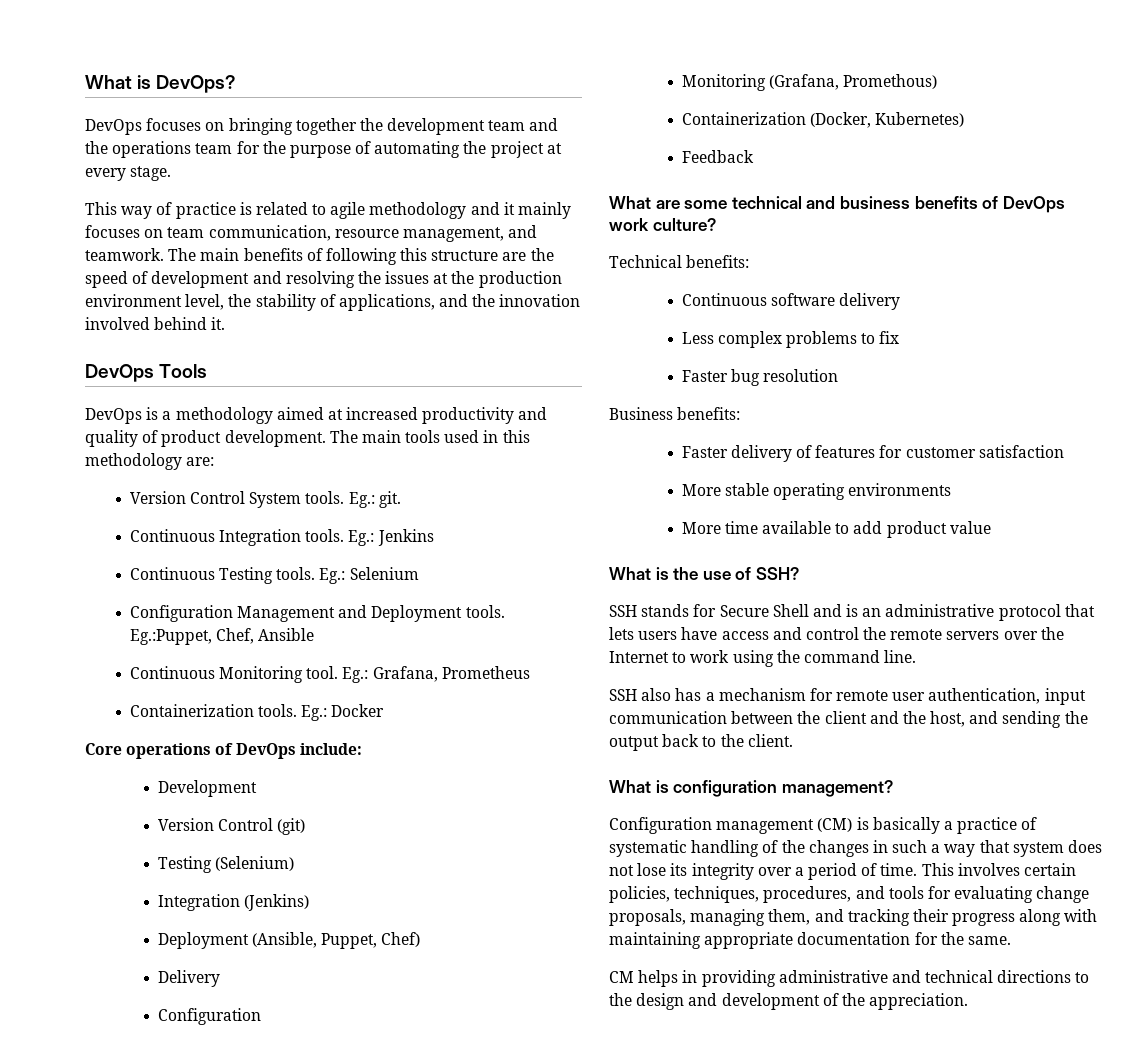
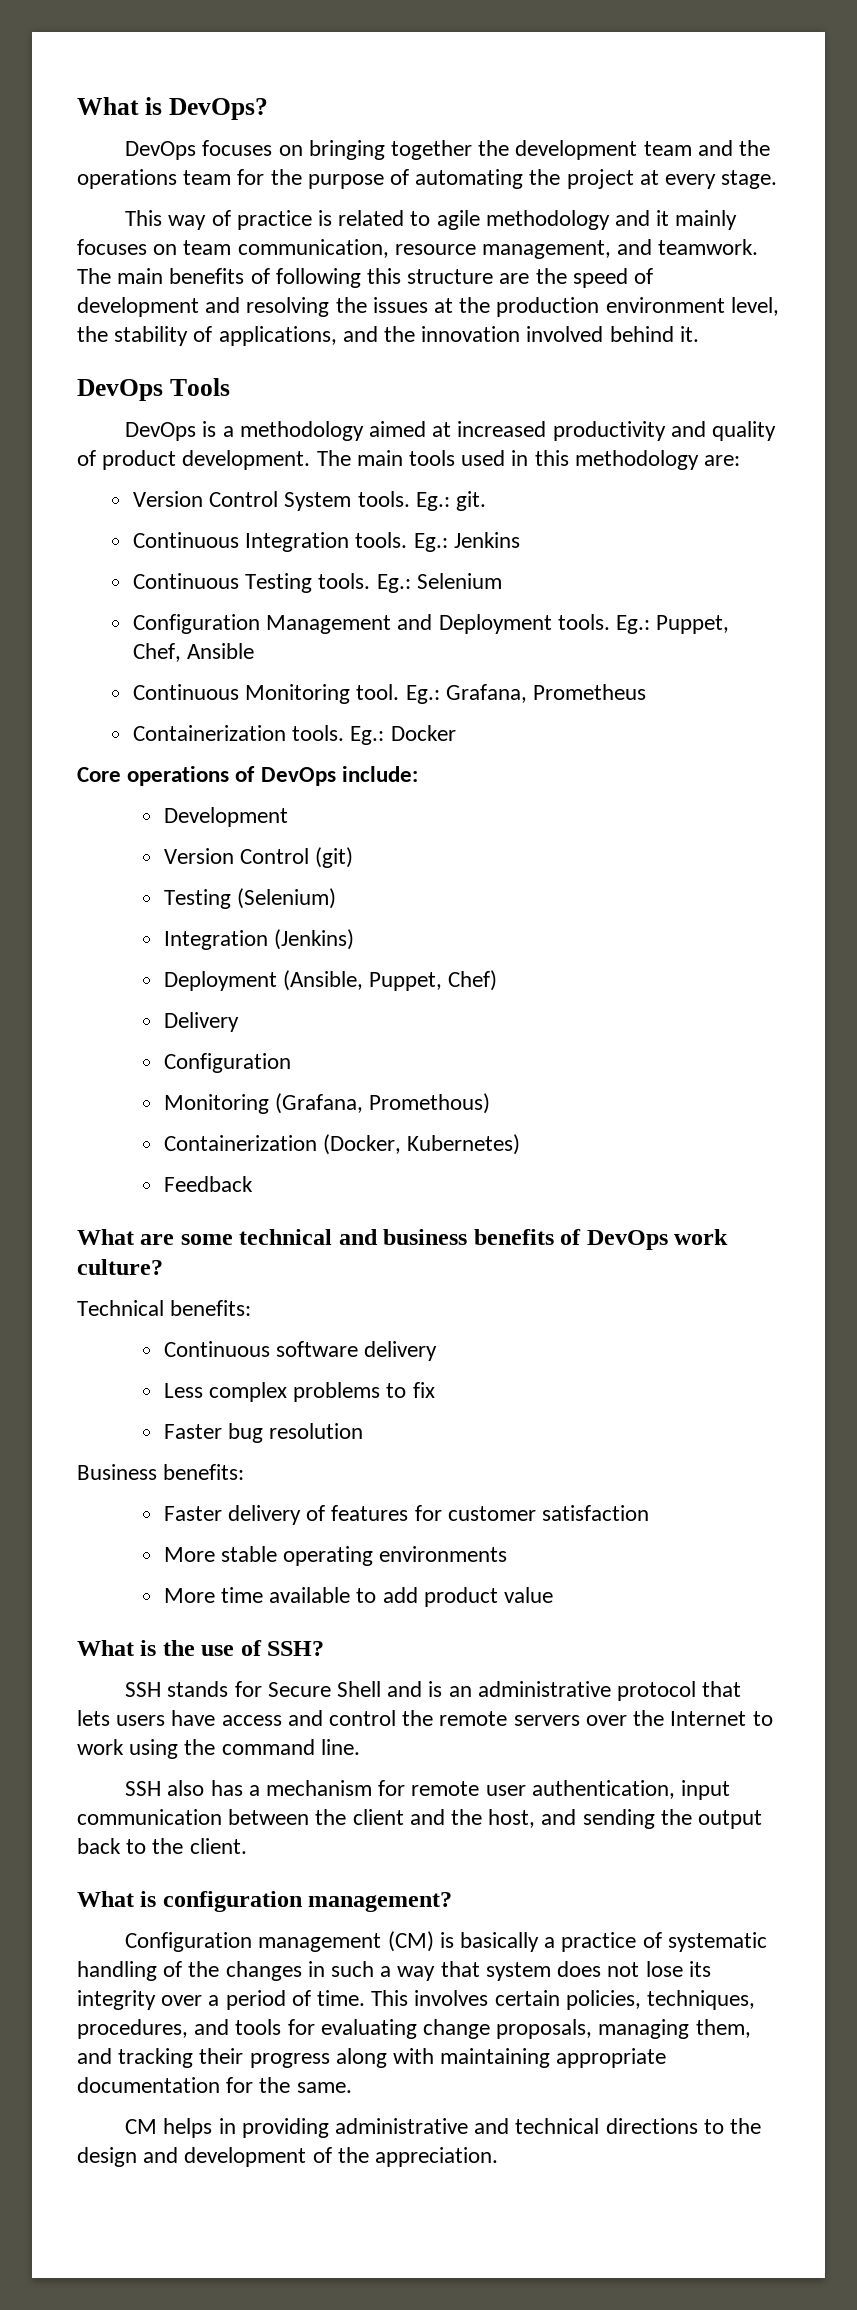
- Eg.:Puppet, Chef, Ansible
+ Eg.: Puppet, Chef, Ansible

